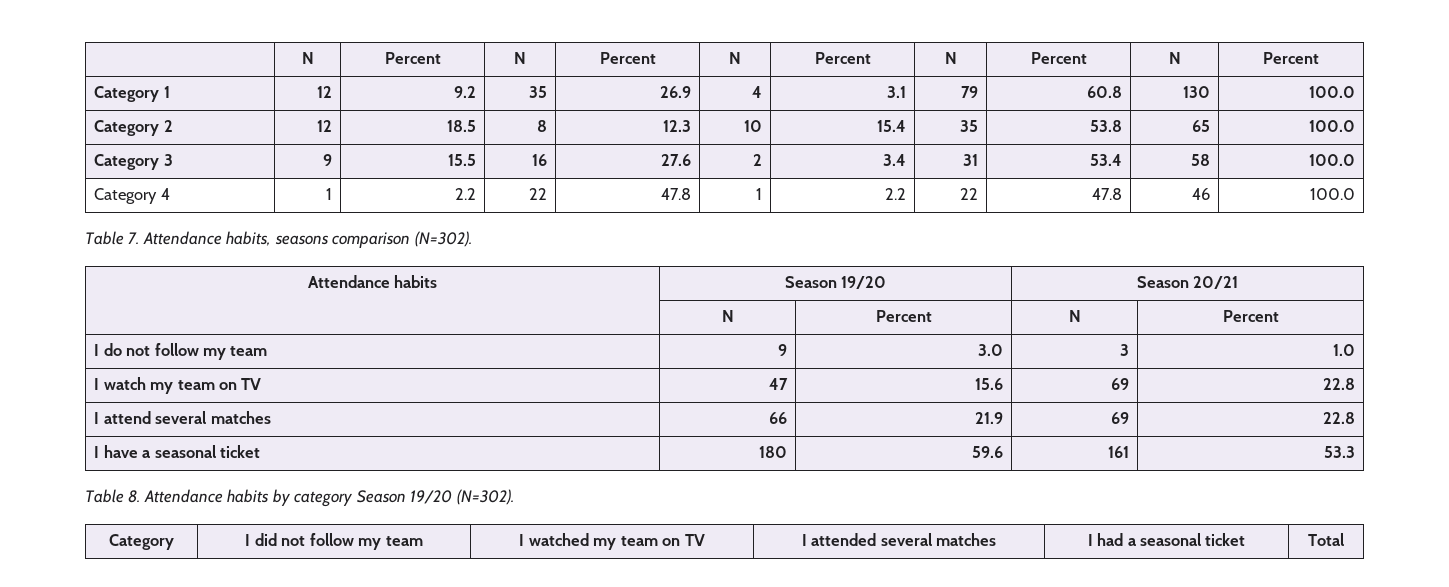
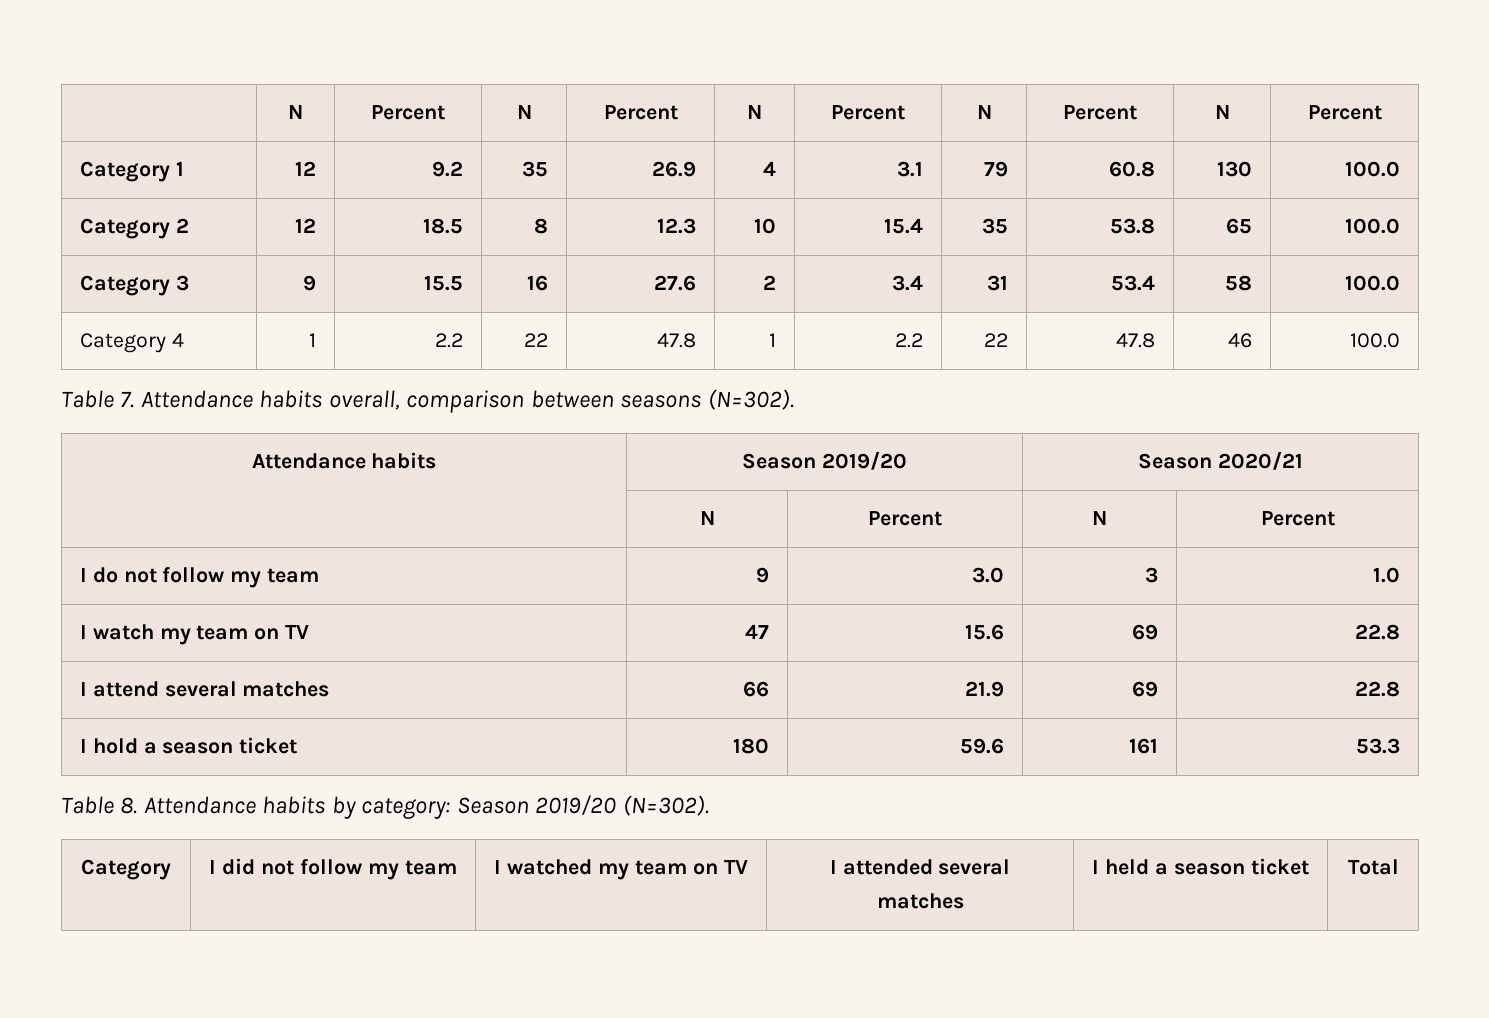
- Table 7. Attendance habits, seasons comparison (N=302).
+ Table 7. Attendance habits overall, comparison between seasons (N=302).
- Attendance habits | Season 19/20 | Season 20/21
+ Attendance habits | Season 2019/20 | Season 2020/21
- I have a seasonal ticket | 180 | 59.6 | 161 | 53.3
+ I hold a season ticket | 180 | 59.6 | 161 | 53.3
- Table 8. Attendance habits by category Season 19/20 (N=302).
+ Table 8. Attendance habits by category: Season 2019/20 (N=302).
- Category | I did not follow my team | I watched my team on TV | I attended several matches | I had a seasonal ticket | Total
+ Category | I did not follow my team | I watched my team on TV | I attended several matches | I held a season ticket | Total

